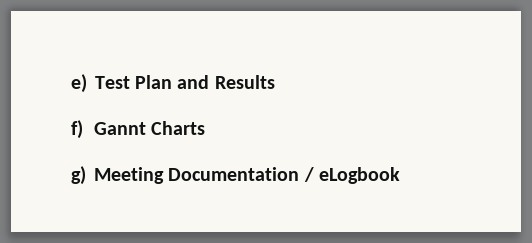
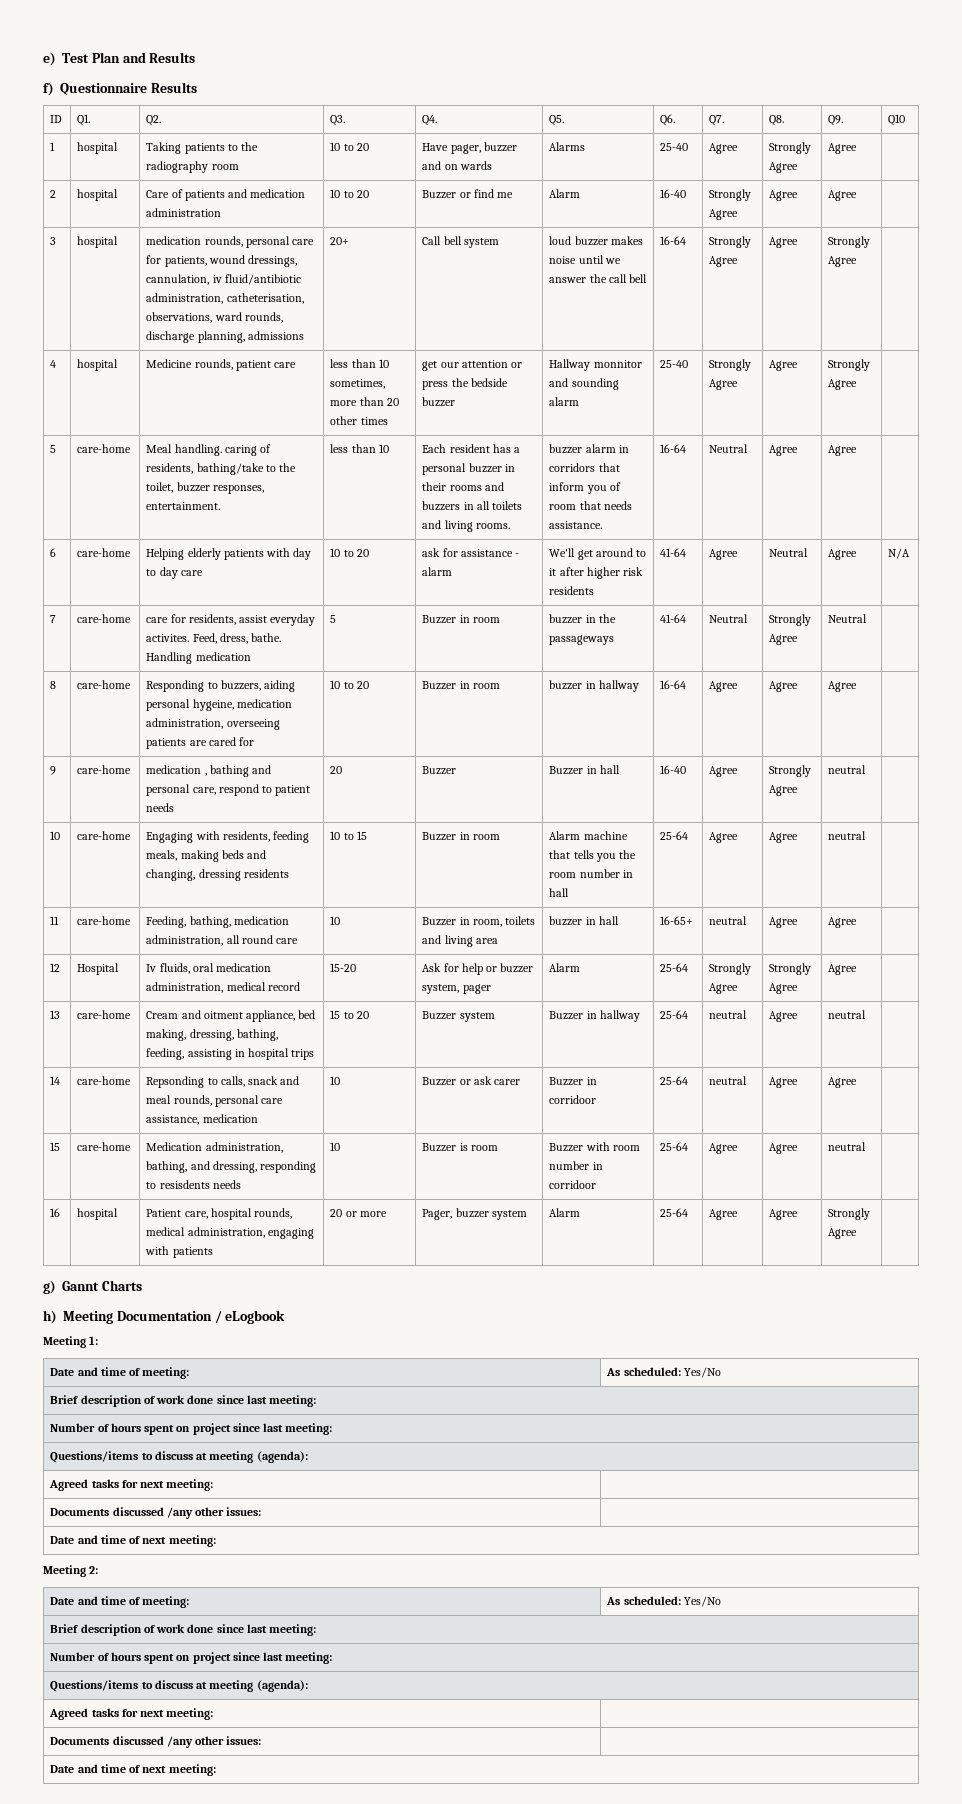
- f) Gannt Charts
+ f) Questionnaire Results
+ ID | Q1. | Q2. | Q3. | Q4. | Q5. | Q6. | Q7. | Q8. | Q9. | Q10
+ 1 | hospital | Taking patients to the radiography room | 10 to 20 | Have pager, buzzer and on wards | Alarms | 25-40 | Agree | Strongly Agree | Agree |
+ 2 | hospital | Care of patients and medication administration | 10 to 20 | Buzzer or find me | Alarm | 16-40 | Strongly Agree | Agree | Agree |
+ 3 | hospital | medication rounds, personal care for patients, wound dressings, cannulation, iv fluid/antibiotic administration, catheterisation, observations, ward rounds, discharge planning, admissions | 20+ | Call bell system | loud buzzer makes noise until we answer the call bell | 16-64 | Strongly Agree | Agree | Strongly Agree |
+ 4 | hospital | Medicine rounds, patient care | less than 10 sometimes, more than 20 other times | get our attention or press the bedside buzzer | Hallway monnitor and sounding alarm | 25-40 | Strongly Agree | Agree | Strongly Agree |
+ 5 | care-home | Meal handling. caring of residents, bathing/take to the toilet, buzzer responses, entertainment. | less than 10 | Each resident has a personal buzzer in their rooms and buzzers in all toilets and living rooms. | buzzer alarm in corridors that inform you of room that needs assistance. | 16-64 | Neutral | Agree | Agree |
+ 6 | care-home | Helping elderly patients with day to day care | 10 to 20 | ask for assistance - alarm | We'll get around to it after higher risk residents | 41-64 | Agree | Neutral | Agree | N/A
+ 7 | care-home | care for residents, assist everyday activites. Feed, dress, bathe. Handling medication | 5 | Buzzer in room | buzzer in the passageways | 41-64 | Neutral | Strongly Agree | Neutral |
+ 8 | care-home | Responding to buzzers, aiding personal hygeine, medication administration, overseeing patients are cared for | 10 to 20 | Buzzer in room | buzzer in hallway | 16-64 | Agree | Agree | Agree |
+ 9 | care-home | medication , bathing and personal care, respond to patient needs | 20 | Buzzer | Buzzer in hall | 16-40 | Agree | Strongly Agree | neutral |
+ 10 | care-home | Engaging with residents, feeding meals, making beds and changing, dressing residents | 10 to 15 | Buzzer in room | Alarm machine that tells you the room number in hall | 25-64 | Agree | Agree | neutral |
+ 11 | care-home | Feeding, bathing, medication administration, all round care | 10 | Buzzer in room, toilets and living area | buzzer in hall | 16-65+ | neutral | Agree | Agree |
+ 12 | Hospital | Iv fluids, oral medication administration, medical record | 15-20 | Ask for help or buzzer system, pager | Alarm | 25-64 | Strongly Agree | Strongly Agree | Agree |
+ 13 | care-home | Cream and oitment appliance, bed making, dressing, bathing, feeding, assisting in hospital trips | 15 to 20 | Buzzer system | Buzzer in hallway | 25-64 | neutral | Agree | neutral |
+ 14 | care-home | Repsonding to calls, snack and meal rounds, personal care assistance, medication | 10 | Buzzer or ask carer | Buzzer in corridoor | 25-64 | neutral | Agree | Agree |
+ 15 | care-home | Medication administration, bathing, and dressing, responding to resisdents needs | 10 | Buzzer is room | Buzzer with room number in corridoor | 25-64 | Agree | Agree | neutral |
+ 16 | hospital | Patient care, hospital rounds, medical administration, engaging with patients | 20 or more | Pager, buzzer system | Alarm | 25-64 | Agree | Agree | Strongly Agree |
+ g) Gannt Charts
- g) Meeting Documentation / eLogbook
+ h) Meeting Documentation / eLogbook
+ Meeting 1:
+ Date and time of meeting: | As scheduled: Yes/No
+ Brief description of work done since last meeting:
+ Number of hours spent on project since last meeting:
+ Questions/items to discuss at meeting (agenda):
+ Agreed tasks for next meeting: |
+ Documents discussed /any other issues: |
+ Date and time of next meeting:
+ Meeting 2:
+ Date and time of meeting: | As scheduled: Yes/No
+ Brief description of work done since last meeting:
+ Number of hours spent on project since last meeting:
+ Questions/items to discuss at meeting (agenda):
+ Agreed tasks for next meeting: |
+ Documents discussed /any other issues: |
+ Date and time of next meeting:

